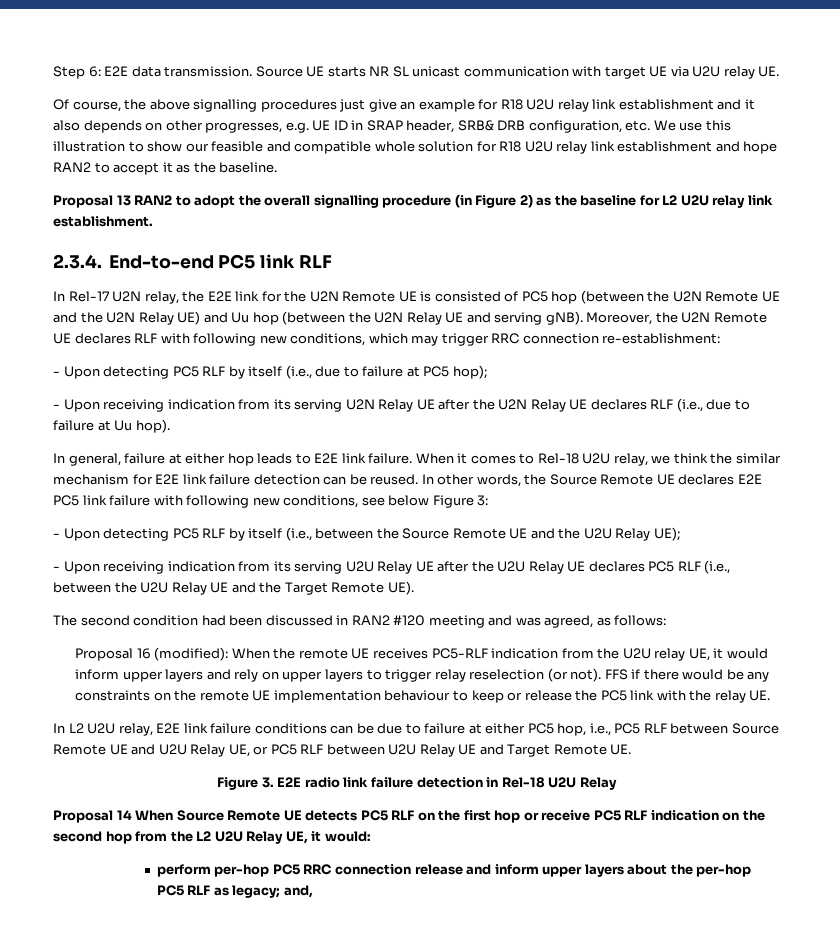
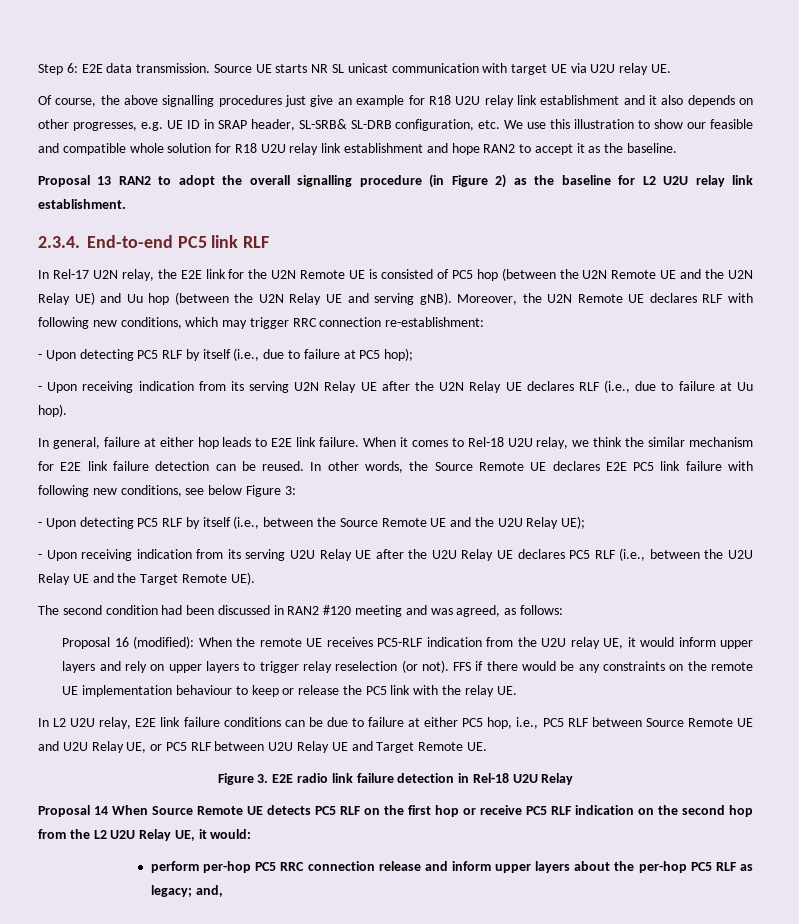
- Of course, the above signalling procedures just give an example for R18 U2U relay link establishment and it also depends on other progresses, e.g. UE ID in SRAP header, SRB& DRB configuration, etc. We use this illustration to show our feasible and compatible whole solution for R18 U2U relay link establishment and hope RAN2 to accept it as the baseline.
+ Of course, the above signalling procedures just give an example for R18 U2U relay link establishment and it also depends on other progresses, e.g. UE ID in SRAP header, SL-SRB& SL-DRB configuration, etc. We use this illustration to show our feasible and compatible whole solution for R18 U2U relay link establishment and hope RAN2 to accept it as the baseline.

